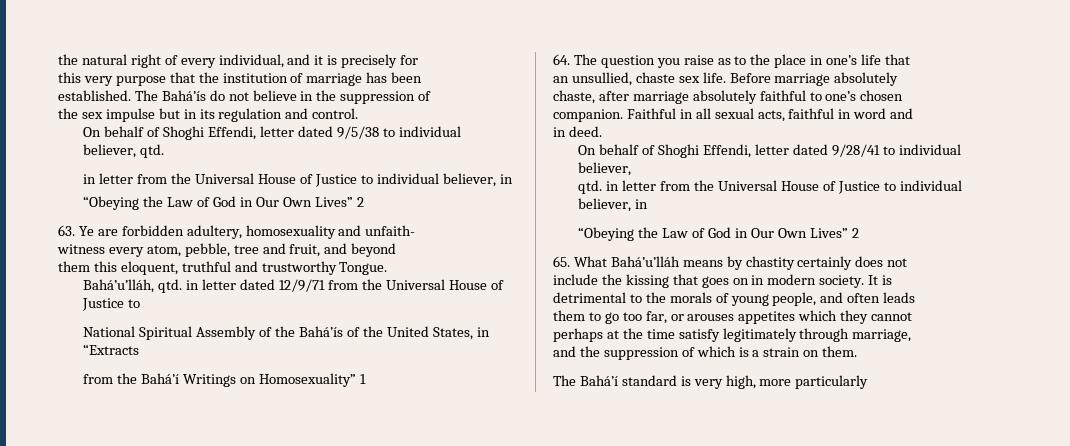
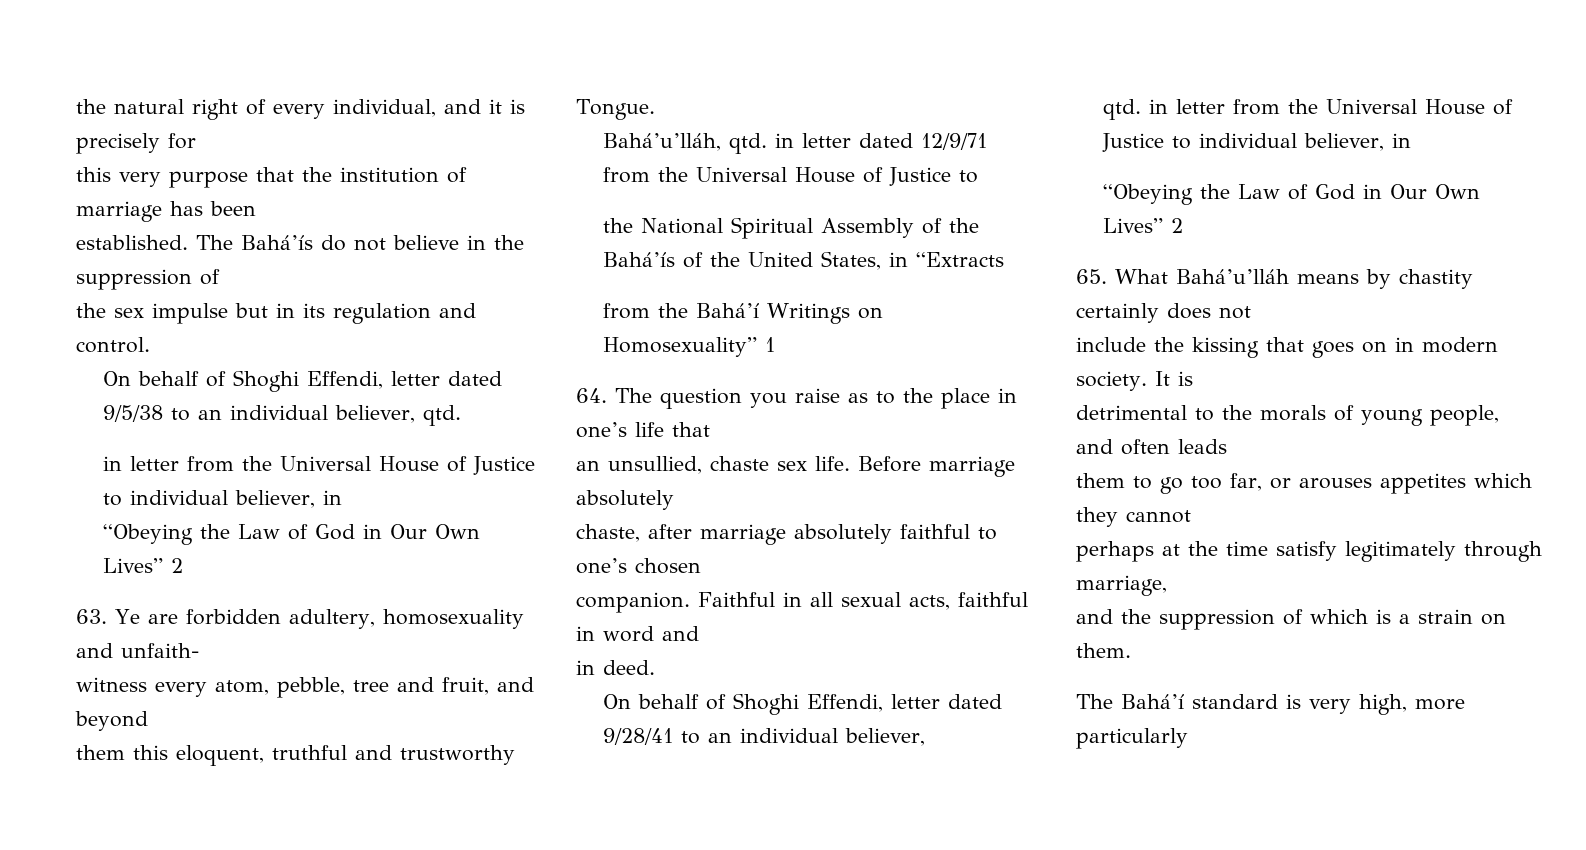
- On behalf of Shoghi Effendi, letter dated 9/5/38 to individual believer, qtd.
+ On behalf of Shoghi Effendi, letter dated 9/5/38 to an individual believer, qtd.
- National Spiritual Assembly of the Bahá’ís of the United States, in “Extracts
+ the National Spiritual Assembly of the Bahá’ís of the United States, in “Extracts
- On behalf of Shoghi Effendi, letter dated 9/28/41 to individual believer,
+ On behalf of Shoghi Effendi, letter dated 9/28/41 to an individual believer,

